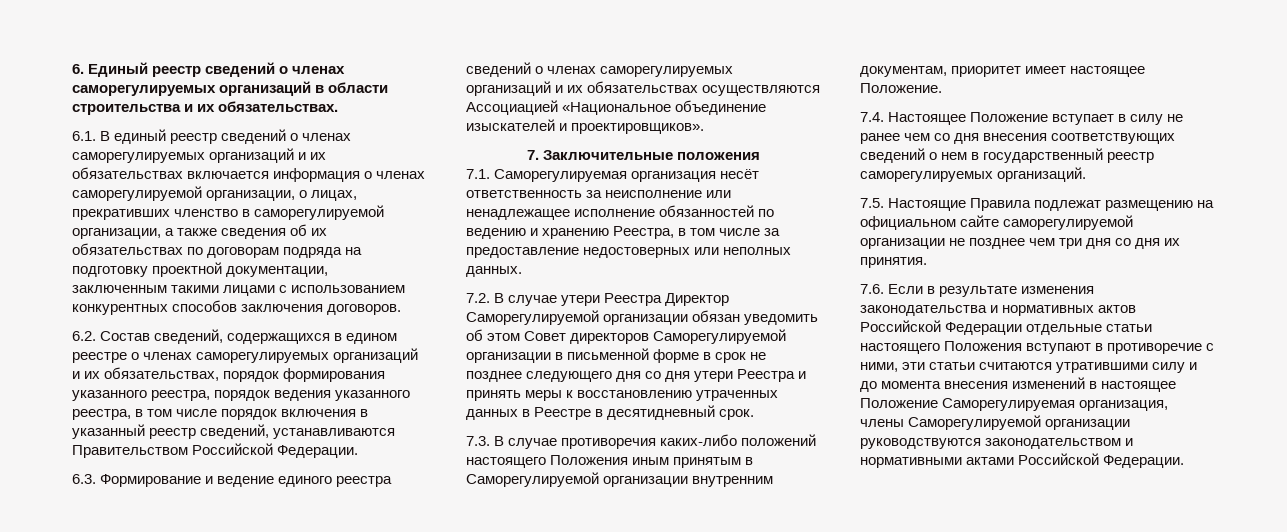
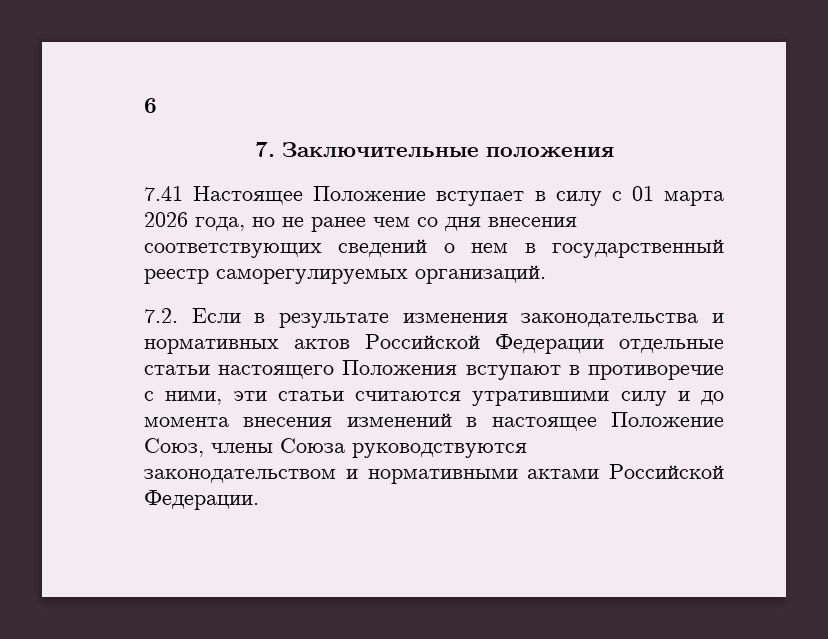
- 6. Единый реестр сведений о членах саморегулируемых организаций в области строительства и их обязательствах.
- 6.1. В единый реестр сведений о членах саморегулируемых организаций и их обязательствах включается информация о членах саморегулируемой организации, о лицах, прекративших членство в саморегулируемой организации, а также сведения об их обязательствах по договорам подряда на подготовку проектной документации, заключенным такими лицами с использованием конкурентных способов заключения договоров.
- 6.2. Состав сведений, содержащихся в едином реестре о членах саморегулируемых организаций и их обязательствах, порядок формирования указанного реестра, порядок ведения указанного реестра, в том числе порядок включения в указанный реестр сведений, устанавливаются Правительством Российской Федерации.
- 6.3. Формирование и ведение единого реестра сведений о членах саморегулируемых организаций и их обязательствах осуществляются Ассоциацией «Национальное объединение изыскателей и проектировщиков».
+ 6
  7. Заключительные положения
- 7.1. Саморегулируемая организация несёт ответственность за неисполнение или ненадлежащее исполнение обязанностей по ведению и хранению Реестра, в том числе за предоставление недостоверных или неполных данных.
- 7.2. В случае утери Реестра Директор Саморегулируемой организации обязан уведомить об этом Совет директоров Саморегулируемой организации в письменной форме в срок не позднее следующего дня со дня утери Реестра и принять меры к восстановлению утраченных данных в Реестре в десятидневный срок.
- 7.3. В случае противоречия каких-либо положений настоящего Положения иным принятым в Саморегулируемой организации внутренним документам, приоритет имеет настоящее Положение.
- 7.4. Настоящее Положение вступает в силу не ранее чем со дня внесения соответствующих сведений о нем в государственный реестр саморегулируемых организаций.
+ 7.41 Настоящее Положение вступает в силу с 01 марта 2026 года, но не ранее чем со дня внесения соответствующих сведений о нем в государственный реестр саморегулируемых организаций.
- 7.5. Настоящие Правила подлежат размещению на официальном сайте саморегулируемой организации не позднее чем три дня со дня их принятия.
- 7.6. Если в результате изменения законодательства и нормативных актов Российской Федерации отдельные статьи настоящего Положения вступают в противоречие с ними, эти статьи считаются утратившими силу и до момента внесения изменений в настоящее Положение Саморегулируемая организация, члены Саморегулируемой организации руководствуются законодательством и нормативными актами Российской Федерации.
+ 7.2. Если в результате изменения законодательства и нормативных актов Российской Федерации отдельные статьи настоящего Положения вступают в противоречие с ними, эти статьи считаются утратившими силу и до момента внесения изменений в настоящее Положение Союз, члены Союза руководствуются законодательством и нормативными актами Российской Федерации.

